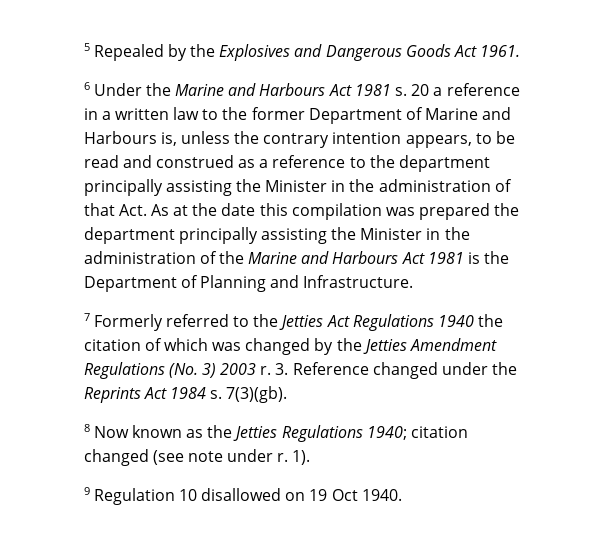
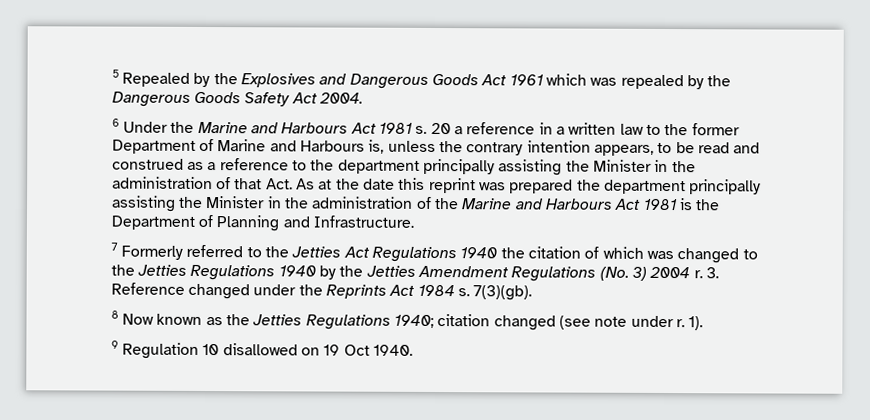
- 5 Repealed by the Explosives and Dangerous Goods Act 1961.
+ 5 Repealed by the Explosives and Dangerous Goods Act 1961 which was repealed by the Dangerous Goods Safety Act 2004.
- 20 a reference in a written law to the former Department of Marine and Harbours is, unless the contrary intention appears, to be read and construed as a reference to the department principally assisting the Minister in the administration of that Act. As at the date this compilation was prepared the department principally assisting the Minister in the administration of the Marine and Harbours Act 1981 is the Department of Planning and Infrastructure.
+ 20 a reference in a written law to the former Department of Marine and Harbours is, unless the contrary intention appears, to be read and construed as a reference to the department principally assisting the Minister in the administration of that Act. As at the date this reprint was prepared the department principally assisting the Minister in the administration of the Marine and Harbours Act 1981 is the Department of Planning and Infrastructure.
- 7 Formerly referred to the Jetties Act Regulations 1940 the citation of which was changed by the Jetties Amendment Regulations (No. 3) 2003 r.
+ 7 Formerly referred to the Jetties Act Regulations 1940 the citation of which was changed to the Jetties Regulations 1940 by the Jetties Amendment Regulations (No. 3) 2004 r.

